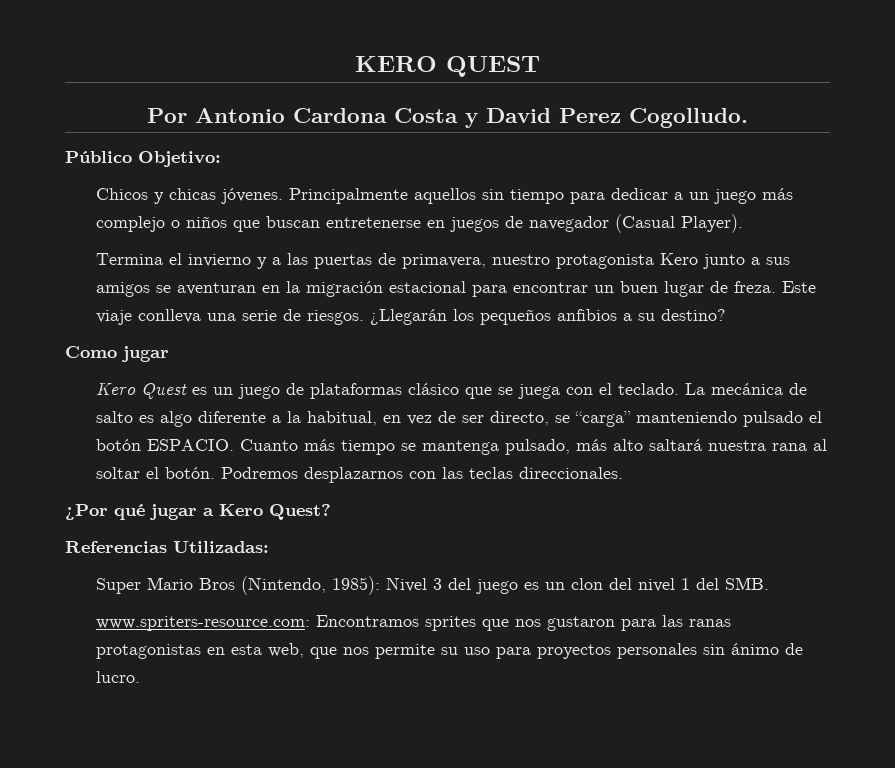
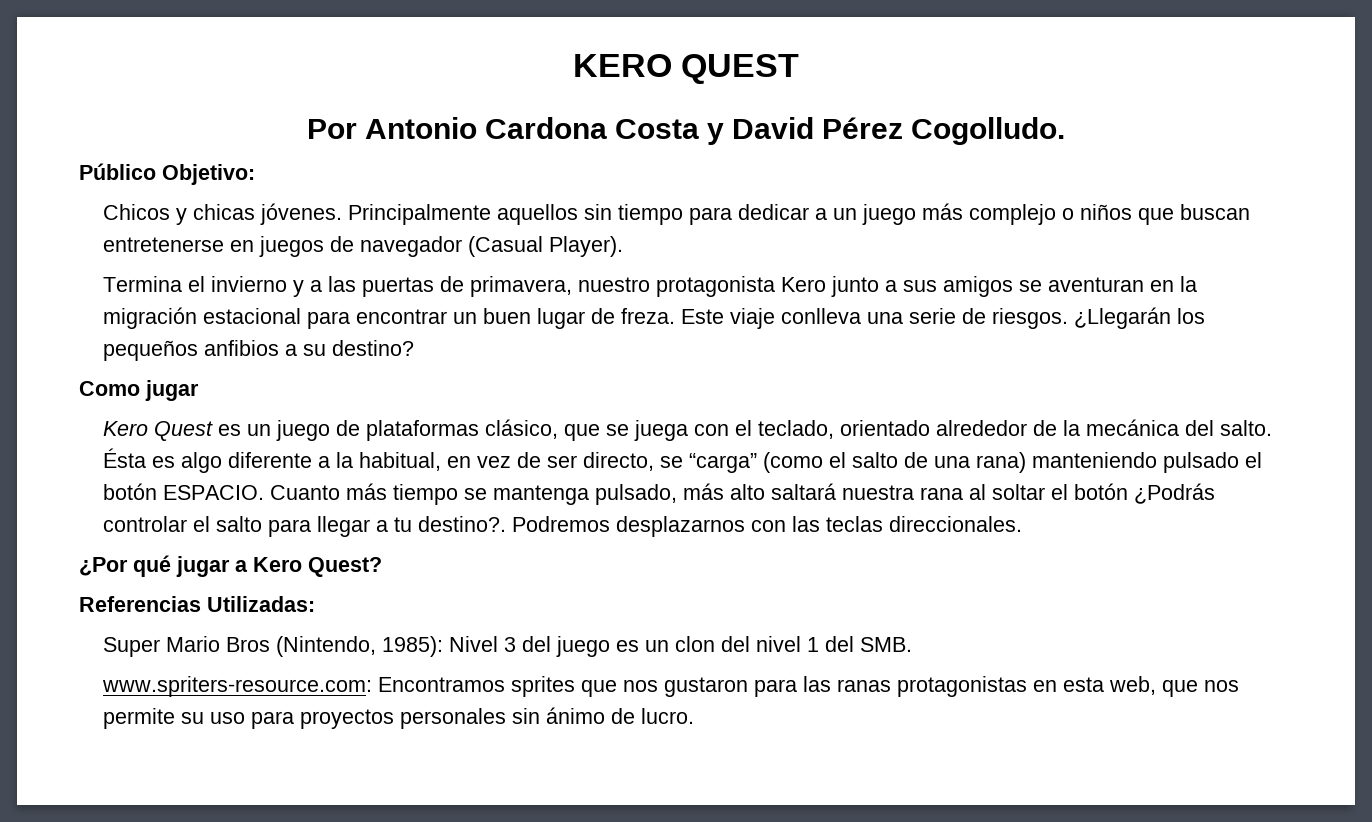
- Por Antonio Cardona Costa y David Perez Cogolludo.
+ Por Antonio Cardona Costa y David Pérez Cogolludo.
- Kero Quest es un juego de plataformas clásico que se juega con el teclado. La mecánica de salto es algo diferente a la habitual, en vez de ser directo, se “carga” manteniendo pulsado el botón ESPACIO.
+ Kero Quest es un juego de plataformas clásico, que se juega con el teclado, orientado alrededor de la mecánica del salto. Ésta es algo diferente a la habitual, en vez de ser directo, se “carga” (como el salto de una rana) manteniendo pulsado el botón ESPACIO.
- Cuanto más tiempo se mantenga pulsado, más alto saltará nuestra rana al soltar el botón.
+ Cuanto más tiempo se mantenga pulsado, más alto saltará nuestra rana al soltar el botón ¿Podrás controlar el salto para llegar a tu destino?.

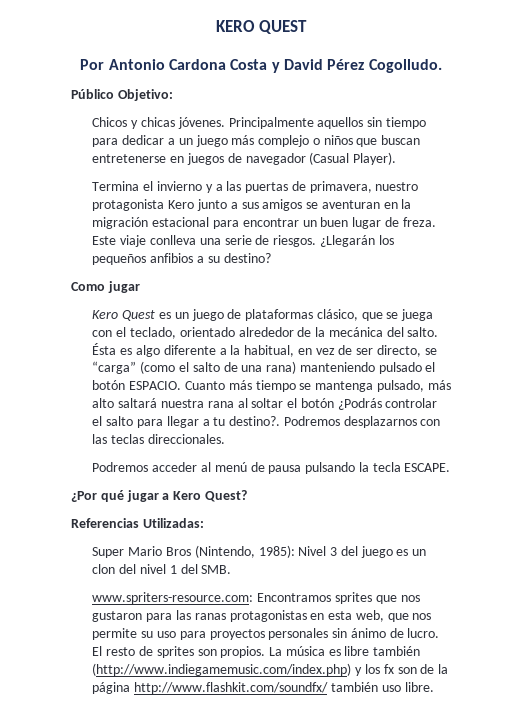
+ Podremos acceder al menú de pausa pulsando la tecla ESCAPE.
+ El resto de sprites son propios. La música es libre también (http://www.indiegamemusic.com/index.php) y los fx son de la página http://www.flashkit.com/soundfx/ también uso libre.

